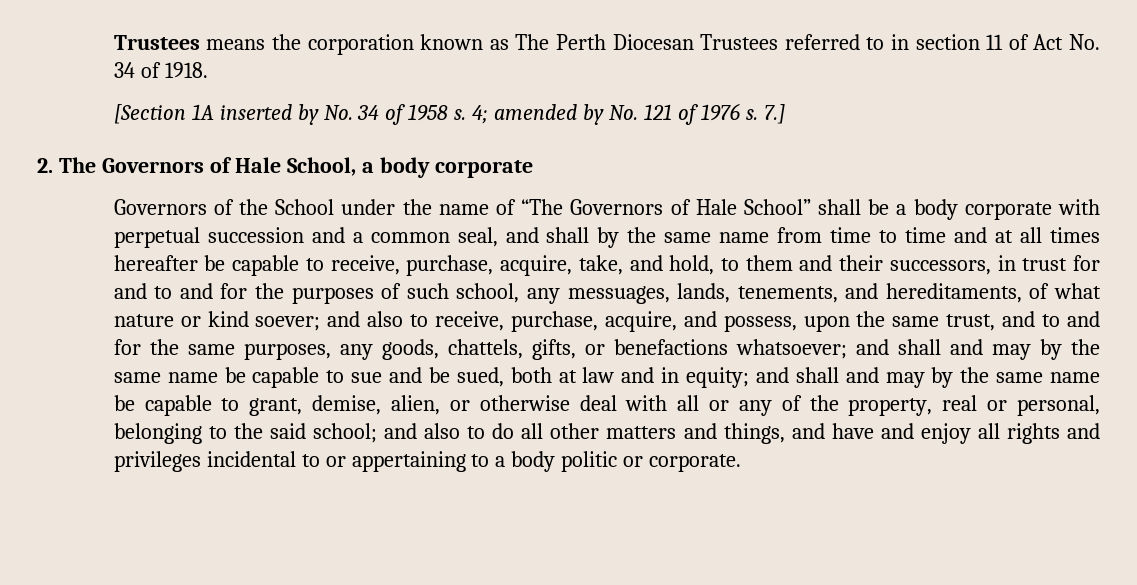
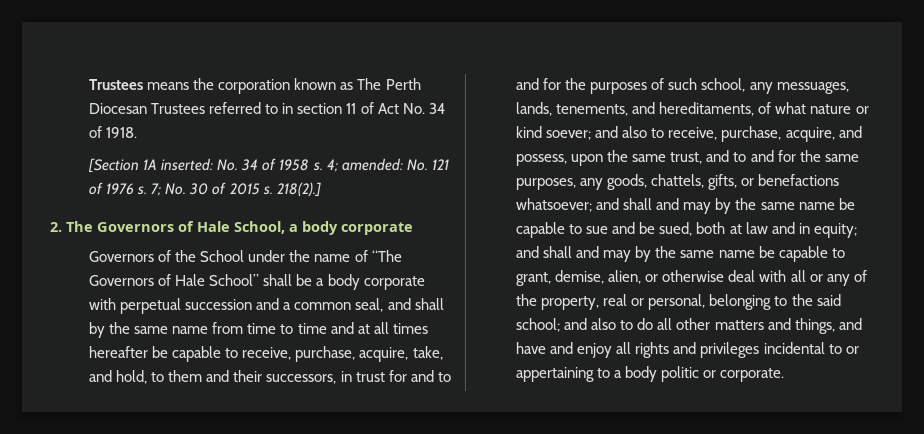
- [Section 1A inserted by No. 34 of 1958 s.
+ [Section 1A inserted: No. 34 of 1958 s.
- 4; amended by No. 121 of 1976 s.
+ 4; amended: No. 121 of 1976 s.
- 7.]
+ 7; No. 30 of 2015 s. 218(2).]

